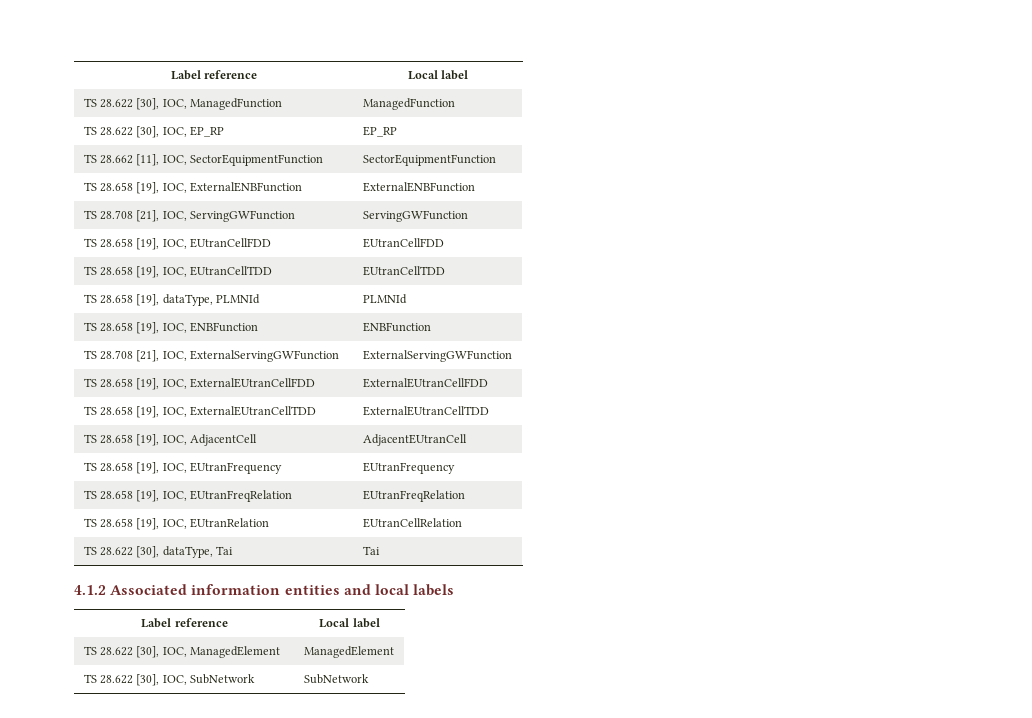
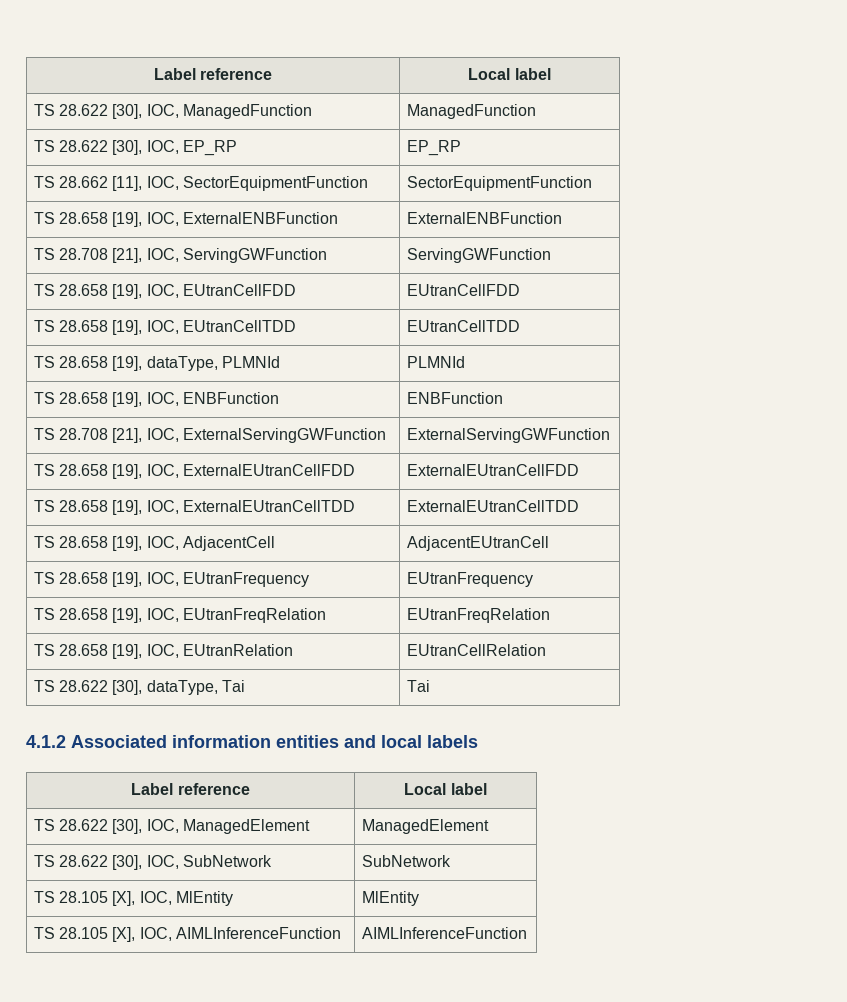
+ TS 28.105 [X], IOC, MlEntity | MlEntity
+ TS 28.105 [X], IOC, AIMLInferenceFunction | AIMLInferenceFunction

